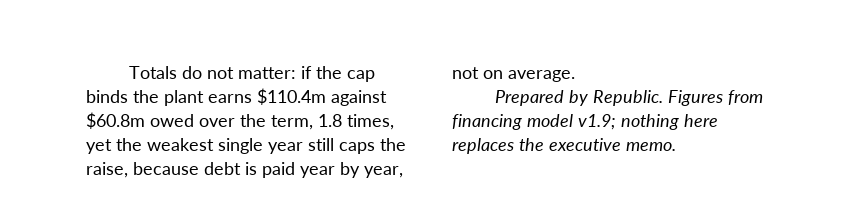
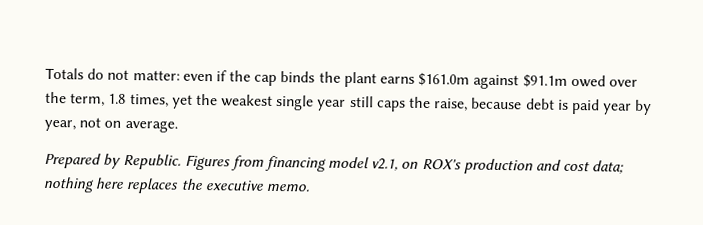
- Totals do not matter: if the cap binds the plant earns $110.4m against $60.8m owed over the term, 1.8 times, yet the weakest single year still caps the raise, because debt is paid year by year, not on average.
+ Totals do not matter: even if the cap binds the plant earns $161.0m against $91.1m owed over the term, 1.8 times, yet the weakest single year still caps the raise, because debt is paid year by year, not on average.
- Figures from financing model v1.9; nothing here replaces the executive memo.
+ Figures from financing model v2.1, on ROX's production and cost data; nothing here replaces the executive memo.

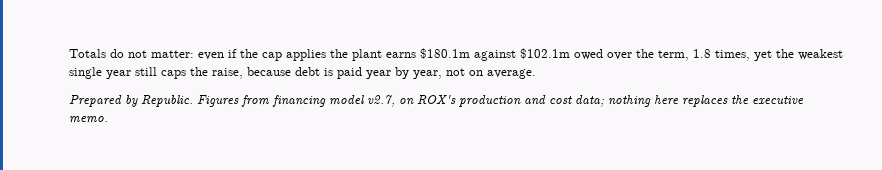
- Totals do not matter: even if the cap binds the plant earns $161.0m against $91.1m owed over the term, 1.8 times, yet the weakest single year still caps the raise, because debt is paid year by year, not on average.
+ Totals do not matter: even if the cap applies the plant earns $180.1m against $102.1m owed over the term, 1.8 times, yet the weakest single year still caps the raise, because debt is paid year by year, not on average.
- Figures from financing model v2.1, on ROX's production and cost data; nothing here replaces the executive memo.
+ Figures from financing model v2.7, on ROX's production and cost data; nothing here replaces the executive memo.

